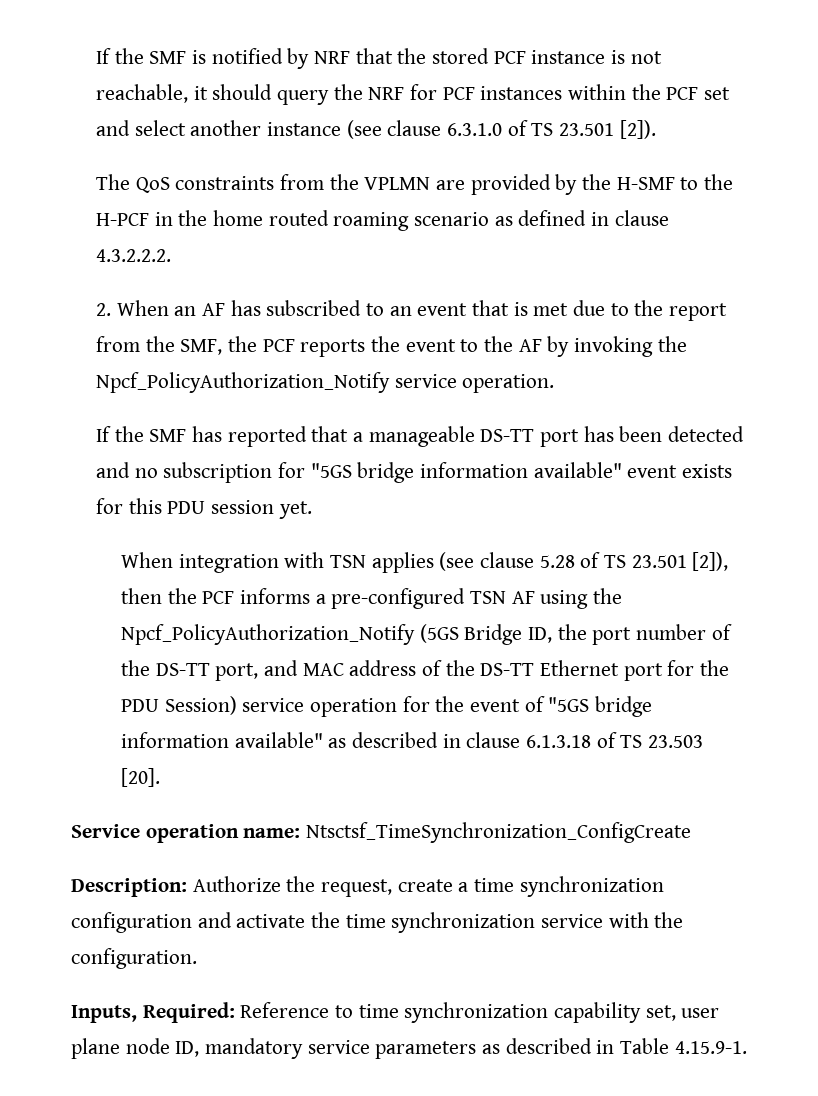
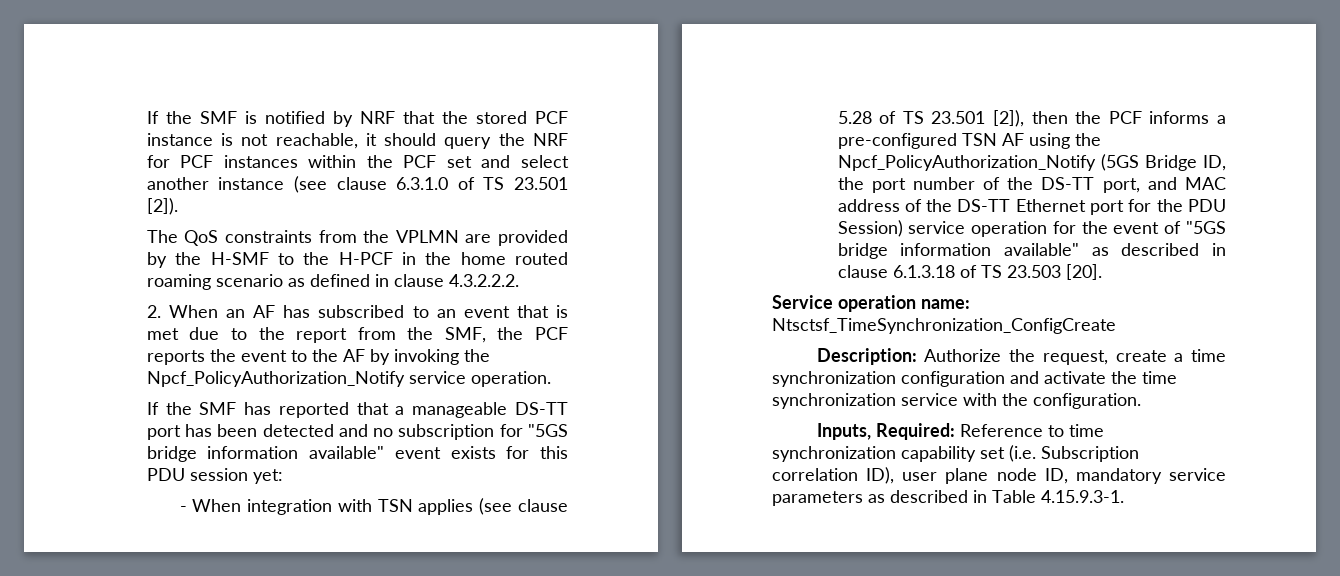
- If the SMF has reported that a manageable DS-TT port has been detected and no subscription for "5GS bridge information available" event exists for this PDU session yet.
- When integration with TSN applies (see clause 5.28 of TS 23.501 [2]), then the PCF informs a pre-configured TSN AF using the Npcf_PolicyAuthorization_Notify (5GS Bridge ID, the port number of the DS-TT port, and MAC address of the DS-TT Ethernet port for the PDU Session) service operation for the event of "5GS bridge information available" as described in clause 6.1.3.18 of TS 23.503 [20].
+ If the SMF has reported that a manageable DS-TT port has been detected and no subscription for "5GS bridge information available" event exists for this PDU session yet:
+ - When integration with TSN applies (see clause 5.28 of TS 23.501 [2]), then the PCF informs a pre-configured TSN AF using the Npcf_PolicyAuthorization_Notify (5GS Bridge ID, the port number of the DS-TT port, and MAC address of the DS-TT Ethernet port for the PDU Session) service operation for the event of "5GS bridge information available" as described in clause 6.1.3.18 of TS 23.503 [20].
- Inputs, Required: Reference to time synchronization capability set, user plane node ID, mandatory service parameters as described in Table 4.15.9-1.
+ Inputs, Required: Reference to time synchronization capability set (i.e. Subscription correlation ID), user plane node ID, mandatory service parameters as described in Table 4.15.9.3-1.

